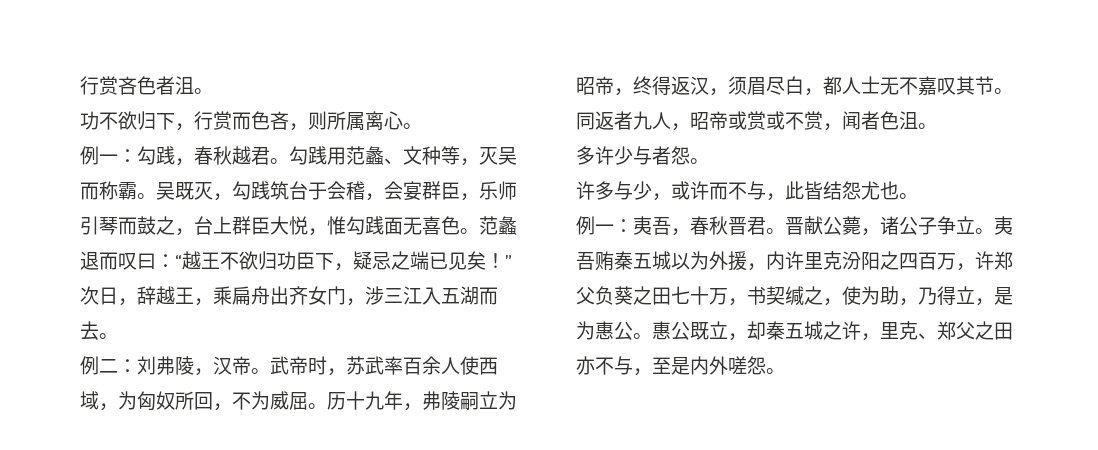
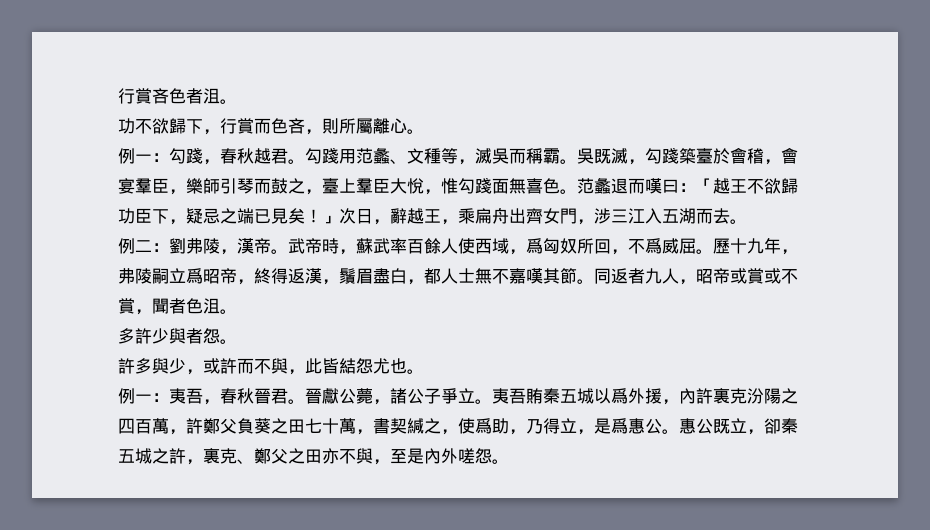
- 行赏吝色者沮。
+ 行賞吝色者沮。
- 功不欲归下，行赏而色吝，则所属离心。
+ 功不欲歸下，行賞而色吝，則所屬離心。
- 例一：勾践，春秋越君。
+ 例一：勾踐，春秋越君。
- 勾践用范蠡、文种等，灭吴而称霸。吴既灭，勾践筑台于会稽，会宴群臣，乐师引琴而鼓之，台上群臣大悦，惟勾践面无喜色。
+ 勾踐用范蠡、文種等，滅吳而稱霸。吳既滅，勾踐築臺於會稽，會宴羣臣，樂師引琴而鼓之，臺上羣臣大悅，惟勾踐面無喜色。
- 范蠡退而叹曰：“越王不欲归功臣下，疑忌之端已见矣！”次日，辞越王，乘扁舟出齐女门，涉三江入五湖而去。
+ 范蠡退而嘆曰：「越王不欲歸功臣下，疑忌之端已見矣！」次日，辭越王，乘扁舟出齊女門，涉三江入五湖而去。
- 例二：刘弗陵，汉帝。武帝时，苏武率百余人使西域，为匈奴所回，不为威屈。历十九年，弗陵嗣立为昭帝，终得返汉，须眉尽白，都人士无不嘉叹其节。
+ 例二：劉弗陵，漢帝。武帝時，蘇武率百餘人使西域，爲匈奴所回，不爲威屈。歷十九年，弗陵嗣立爲昭帝，終得返漢，鬚眉盡白，都人士無不嘉嘆其節。
- 同返者九人，昭帝或赏或不赏，闻者色沮。
+ 同返者九人，昭帝或賞或不賞，聞者色沮。
- 多许少与者怨。
+ 多許少與者怨。
- 许多与少，或许而不与，此皆结怨尤也。
+ 許多與少，或許而不與，此皆結怨尤也。
- 例一：夷吾，春秋晋君。晋献公薨，诸公子争立。
+ 例一：夷吾，春秋晉君。晉獻公薨，諸公子爭立。
- 夷吾贿秦五城以为外援，内许里克汾阳之四百万，许郑父负葵之田七十万，书契缄之，使为助，乃得立，是为惠公。
+ 夷吾賄秦五城以爲外援，內許裏克汾陽之四百萬，許鄭父負葵之田七十萬，書契緘之，使爲助，乃得立，是爲惠公。
- 惠公既立，却秦五城之许，里克、郑父之田亦不与，至是内外嗟怨。
+ 惠公既立，卻秦五城之許，裏克、鄭父之田亦不與，至是內外嗟怨。

